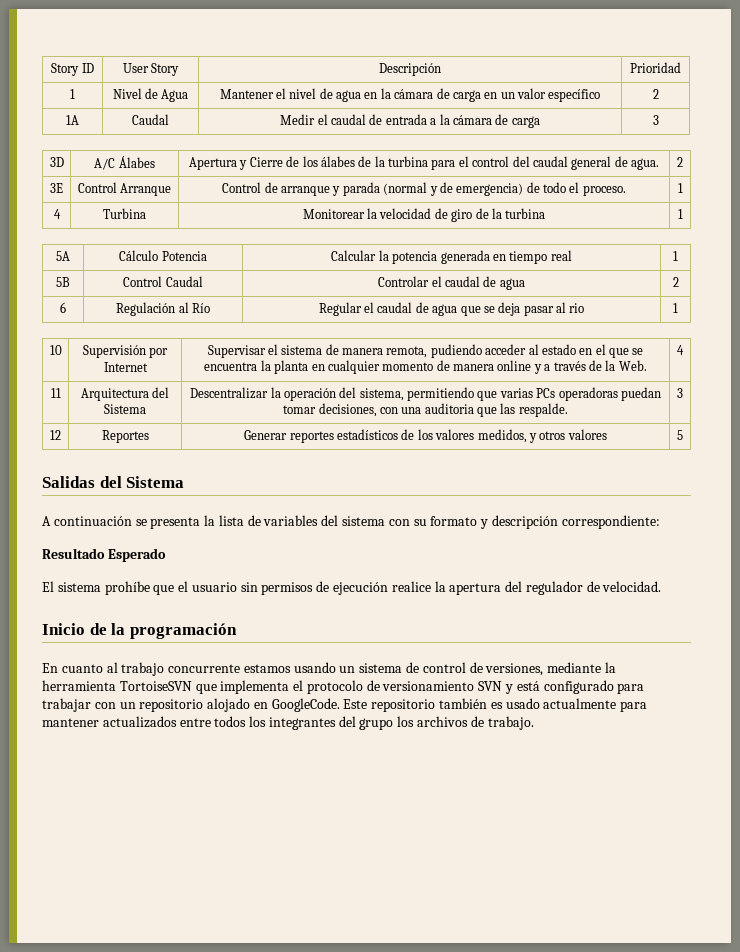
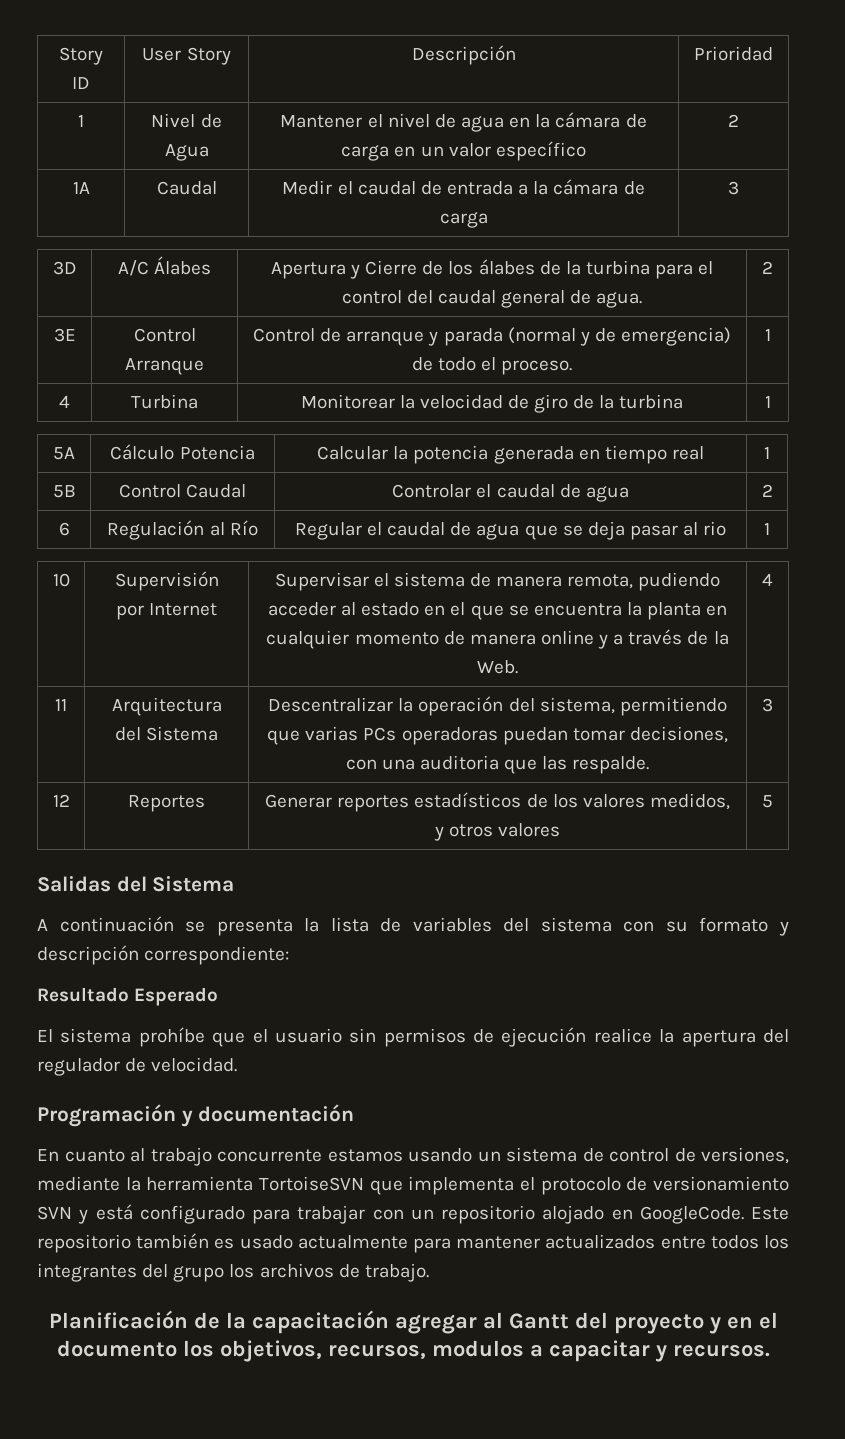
- Inicio de la programación
+ Programación y documentación
+ Planificación de la capacitación agregar al Gantt del proyecto y en el documento los objetivos, recursos, modulos a capacitar y recursos.

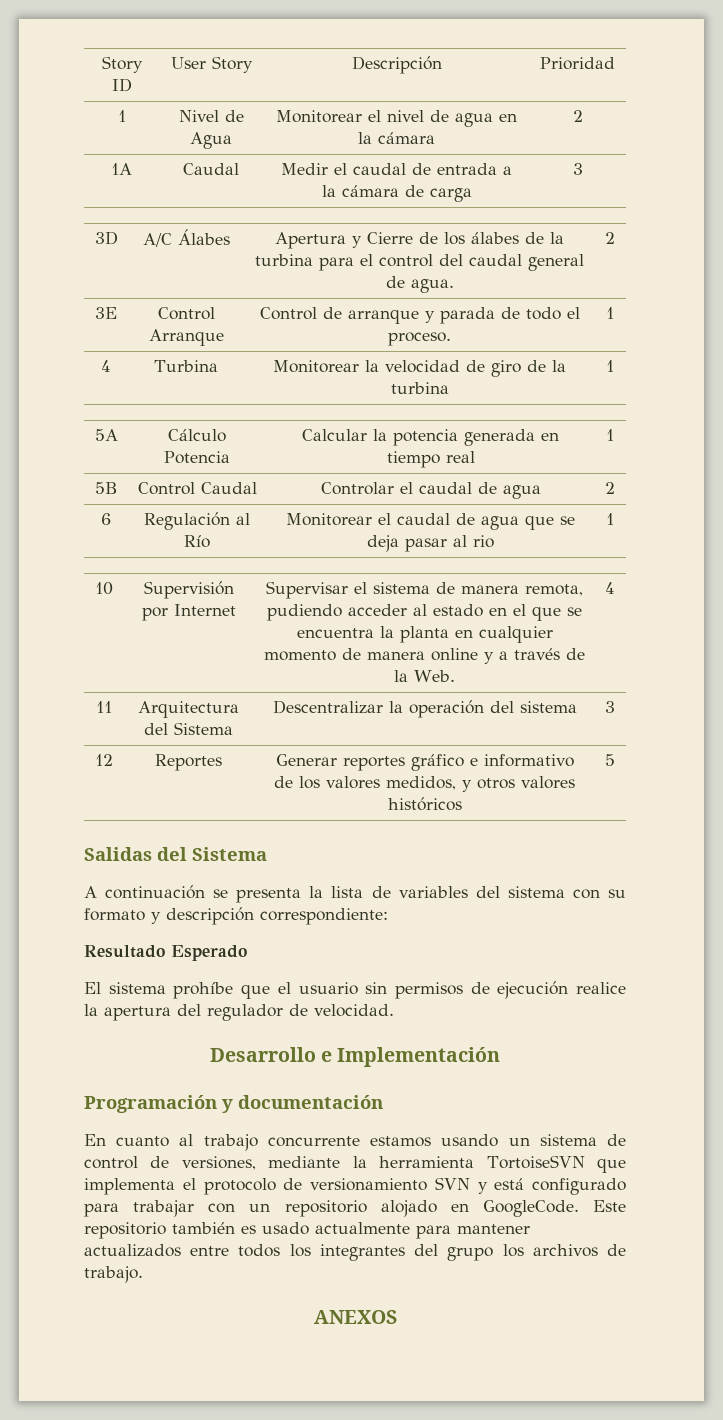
- 1 | Nivel de Agua | Mantener el nivel de agua en la cámara de carga en un valor específico | 2
+ 1 | Nivel de Agua | Monitorear el nivel de agua en la cámara | 2
- 3E | Control Arranque | Control de arranque y parada (normal y de emergencia) de todo el proceso. | 1
+ 3E | Control Arranque | Control de arranque y parada de todo el proceso. | 1
- 6 | Regulación al Río | Regular el caudal de agua que se deja pasar al rio | 1
+ 6 | Regulación al Río | Monitorear el caudal de agua que se deja pasar al rio | 1
- 11 | Arquitectura del Sistema | Descentralizar la operación del sistema, permitiendo que varias PCs operadoras puedan tomar decisiones, con una auditoria que las respalde. | 3
+ 11 | Arquitectura del Sistema | Descentralizar la operación del sistema | 3
- 12 | Reportes | Generar reportes estadísticos de los valores medidos, y otros valores | 5
+ 12 | Reportes | Generar reportes gráfico e informativo de los valores medidos, y otros valores históricos | 5
+ Desarrollo e Implementación
- Planificación de la capacitación agregar al Gantt del proyecto y en el documento los objetivos, recursos, modulos a capacitar y recursos.
+ ANEXOS

